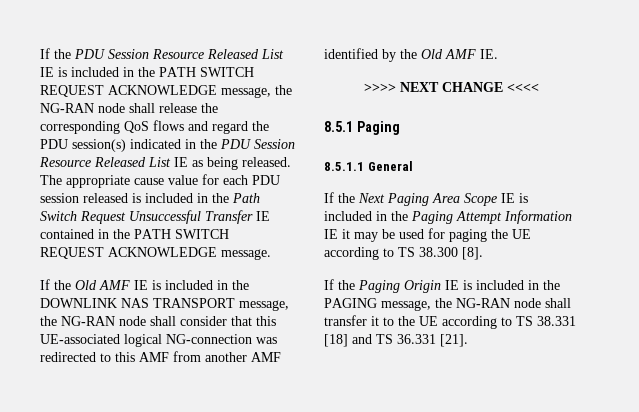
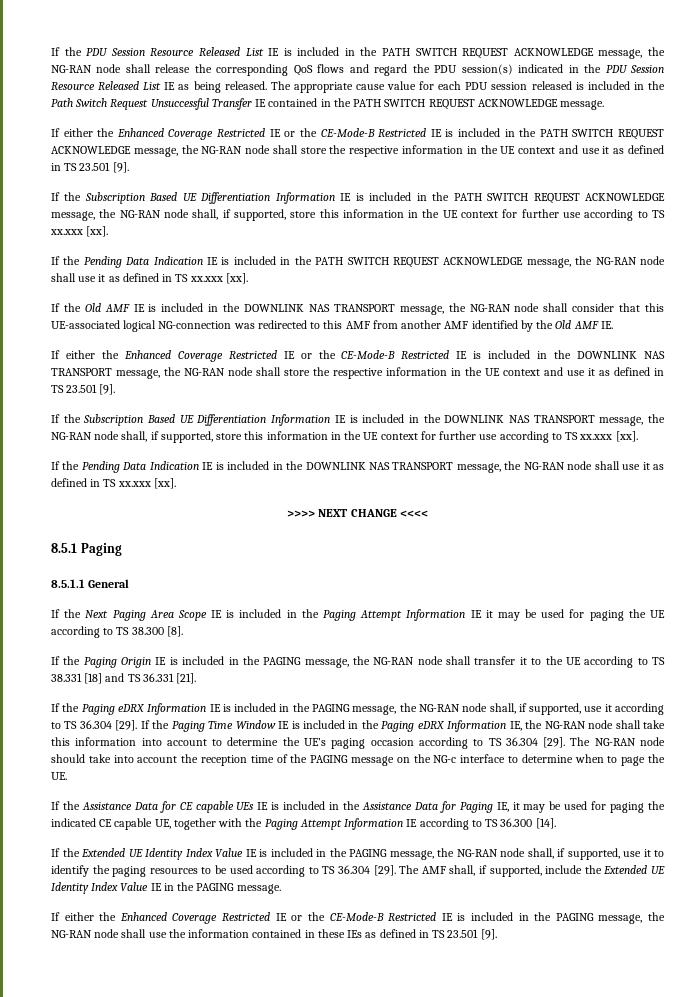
+ If either the Enhanced Coverage Restricted IE or the CE-Mode-B Restricted IE is included in the PATH SWITCH REQUEST ACKNOWLEDGE message, the NG-RAN node shall store the respective information in the UE context and use it as defined in TS 23.501 [9].
+ If the Subscription Based UE Differentiation Information IE is included in the PATH SWITCH REQUEST ACKNOWLEDGE message, the NG-RAN node shall, if supported, store this information in the UE context for further use according to TS xx.xxx [xx].
+ If the Pending Data Indication IE is included in the PATH SWITCH REQUEST ACKNOWLEDGE message, the NG-RAN node shall use it as defined in TS xx.xxx [xx].
+ If either the Enhanced Coverage Restricted IE or the CE-Mode-B Restricted IE is included in the DOWNLINK NAS TRANSPORT message, the NG-RAN node shall store the respective information in the UE context and use it as defined in TS 23.501 [9].
+ If the Subscription Based UE Differentiation Information IE is included in the DOWNLINK NAS TRANSPORT message, the NG-RAN node shall, if supported, store this information in the UE context for further use according to TS xx.xxx [xx].
+ If the Pending Data Indication IE is included in the DOWNLINK NAS TRANSPORT message, the NG-RAN node shall use it as defined in TS xx.xxx [xx].
+ If the Paging eDRX Information IE is included in the PAGING message, the NG-RAN node shall, if supported, use it according to TS 36.304 [29]. If the Paging Time Window IE is included in the Paging eDRX Information IE, the NG-RAN node shall take this information into account to determine the UE’s paging occasion according to TS 36.304 [29]. The NG-RAN node should take into account the reception time of the PAGING message on the NG-c interface to determine when to page the UE.
+ If the Assistance Data for CE capable UEs IE is included in the Assistance Data for Paging IE, it may be used for paging the indicated CE capable UE, together with the Paging Attempt Information IE according to TS 36.300 [14].
+ If the Extended UE Identity Index Value IE is included in the PAGING message, the NG-RAN node shall, if supported, use it to identify the paging resources to be used according to TS 36.304 [29]. The AMF shall, if supported, include the Extended UE Identity Index Value IE in the PAGING message.
+ If either the Enhanced Coverage Restricted IE or the CE-Mode-B Restricted IE is included in the PAGING message, the NG-RAN node shall use the information contained in these IEs as defined in TS 23.501 [9].

